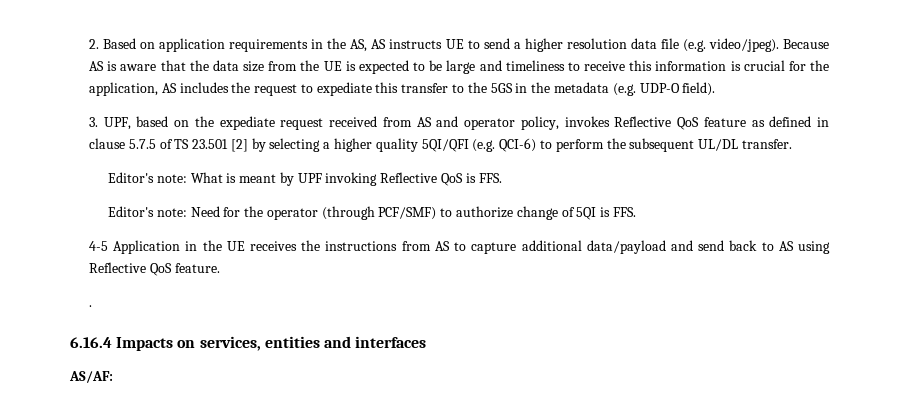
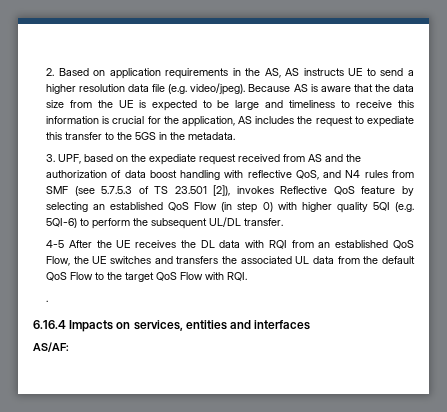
- Because AS is aware that the data size from the UE is expected to be large and timeliness to receive this information is crucial for the application, AS includes the request to expediate this transfer to the 5GS in the metadata (e.g. UDP-O field).
+ Because AS is aware that the data size from the UE is expected to be large and timeliness to receive this information is crucial for the application, AS includes the request to expediate this transfer to the 5GS in the metadata.
- 3. UPF, based on the expediate request received from AS and operator policy, invokes Reflective QoS feature as defined in clause 5.7.5 of TS 23.501 [2] by selecting a higher quality 5QI/QFI (e.g. QCI-6) to perform the subsequent UL/DL transfer.
+ 3. UPF, based on the expediate request received from AS and the authorization of data boost handling with reflective QoS, and N4 rules from SMF (see 5.7.5.3 of TS 23.501 [2]), invokes Reflective QoS feature by selecting an established QoS Flow (in step 0) with higher quality 5QI (e.g. 5QI-6) to perform the subsequent UL/DL transfer.
- Editor's note: What is meant by UPF invoking Reflective QoS is FFS.
- Editor's note: Need for the operator (through PCF/SMF) to authorize change of 5QI is FFS.
- 4-5 Application in the UE receives the instructions from AS to capture additional data/payload and send back to AS using Reflective QoS feature.
+ 4-5 After the UE receives the DL data with RQI from an established QoS Flow, the UE switches and transfers the associated UL data from the default QoS Flow to the target QoS Flow with RQI.

